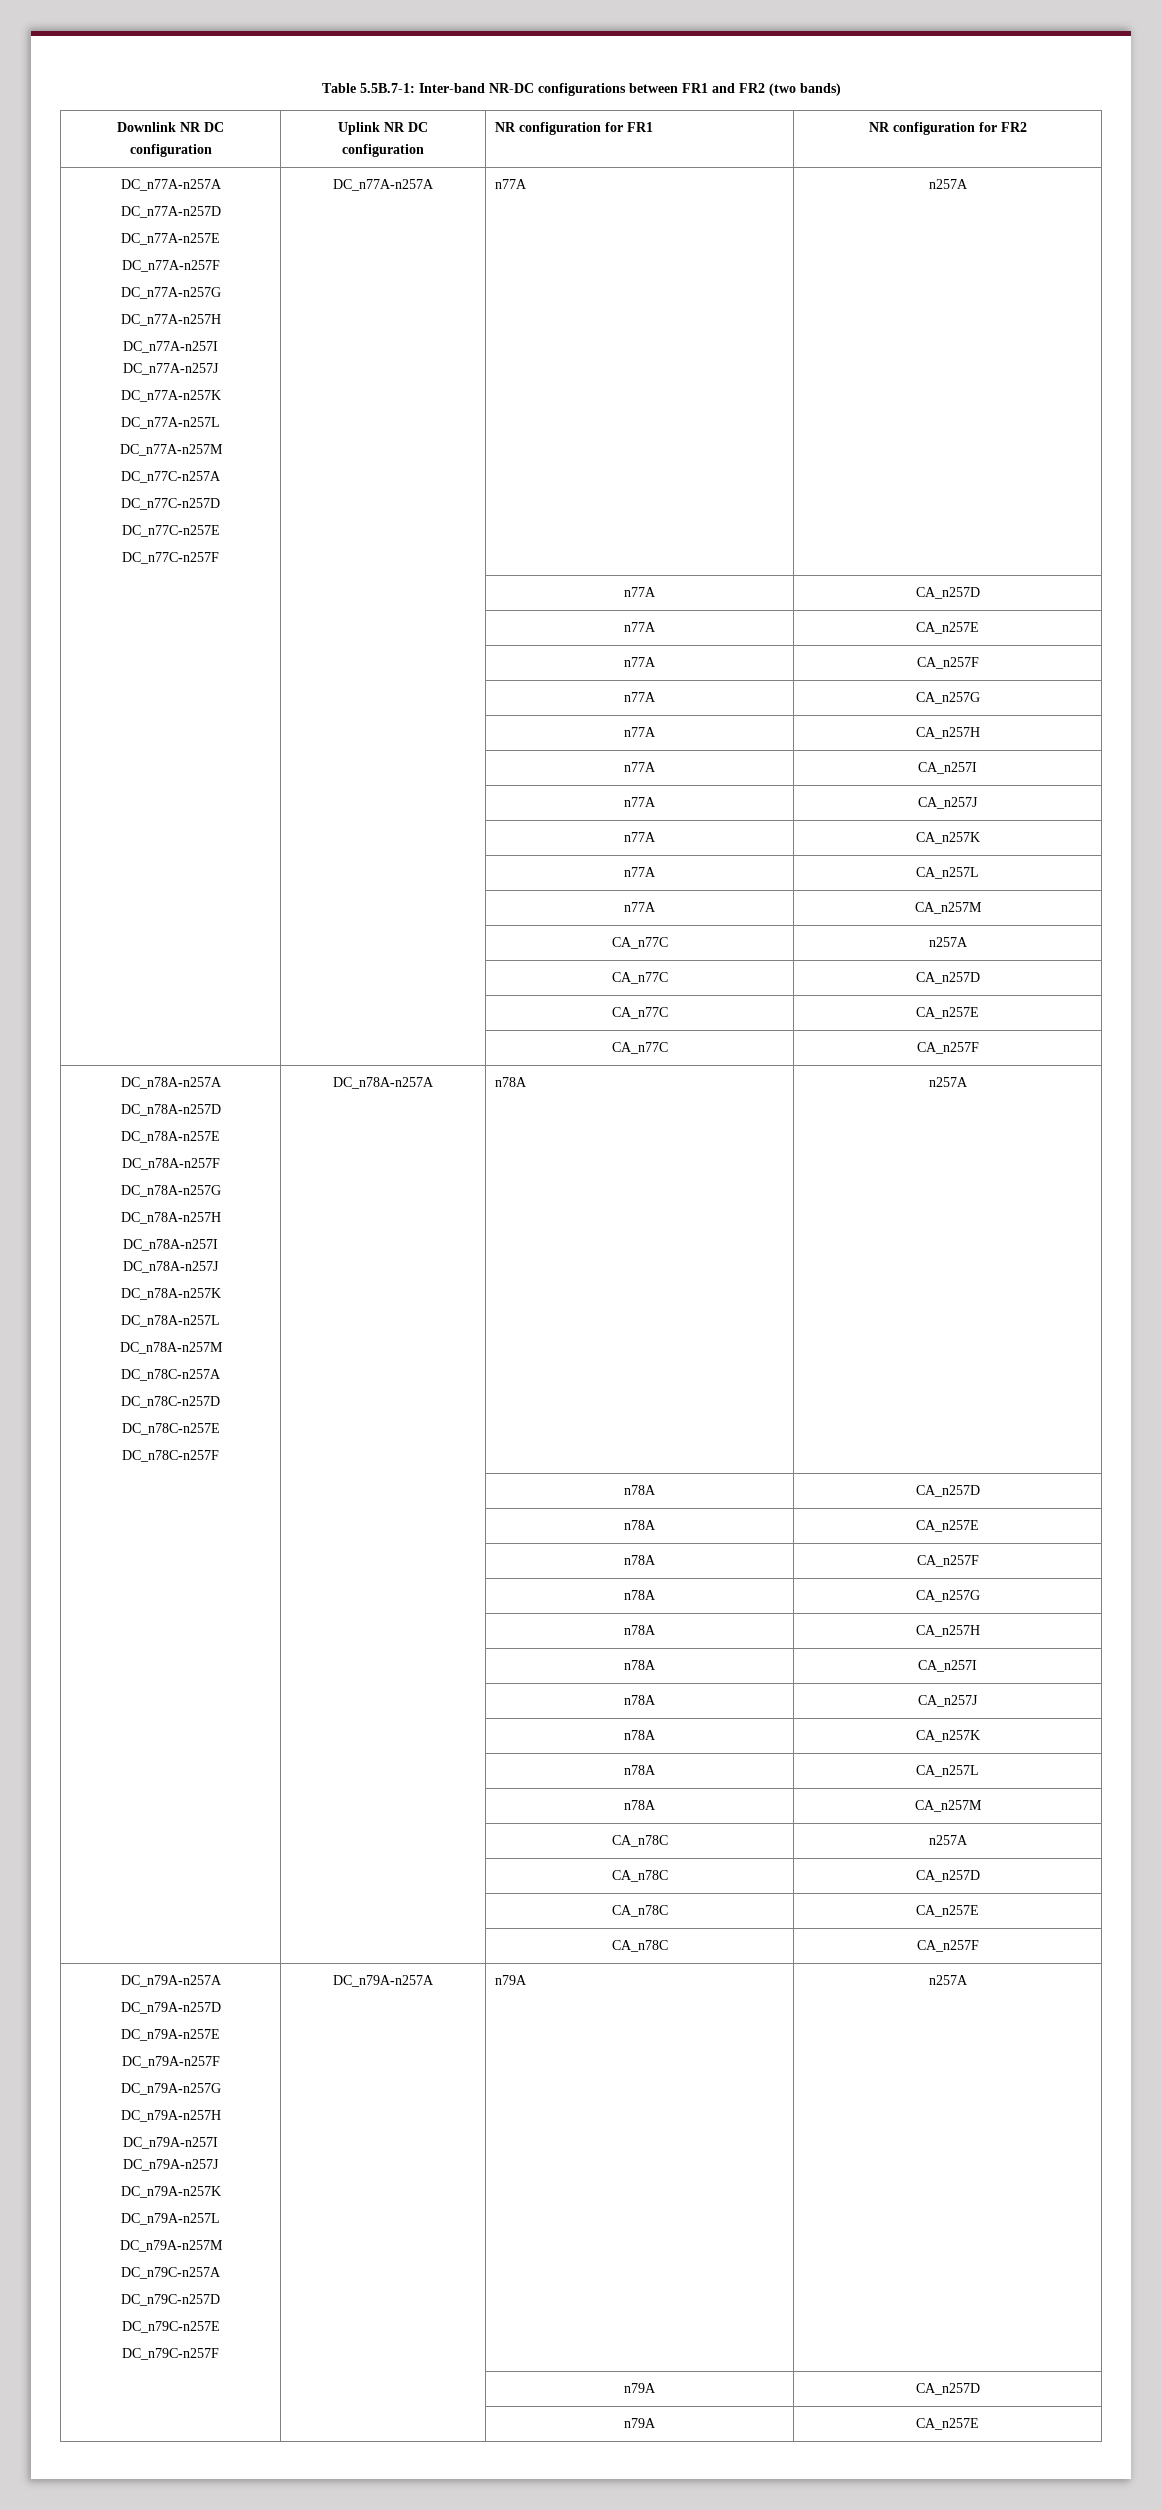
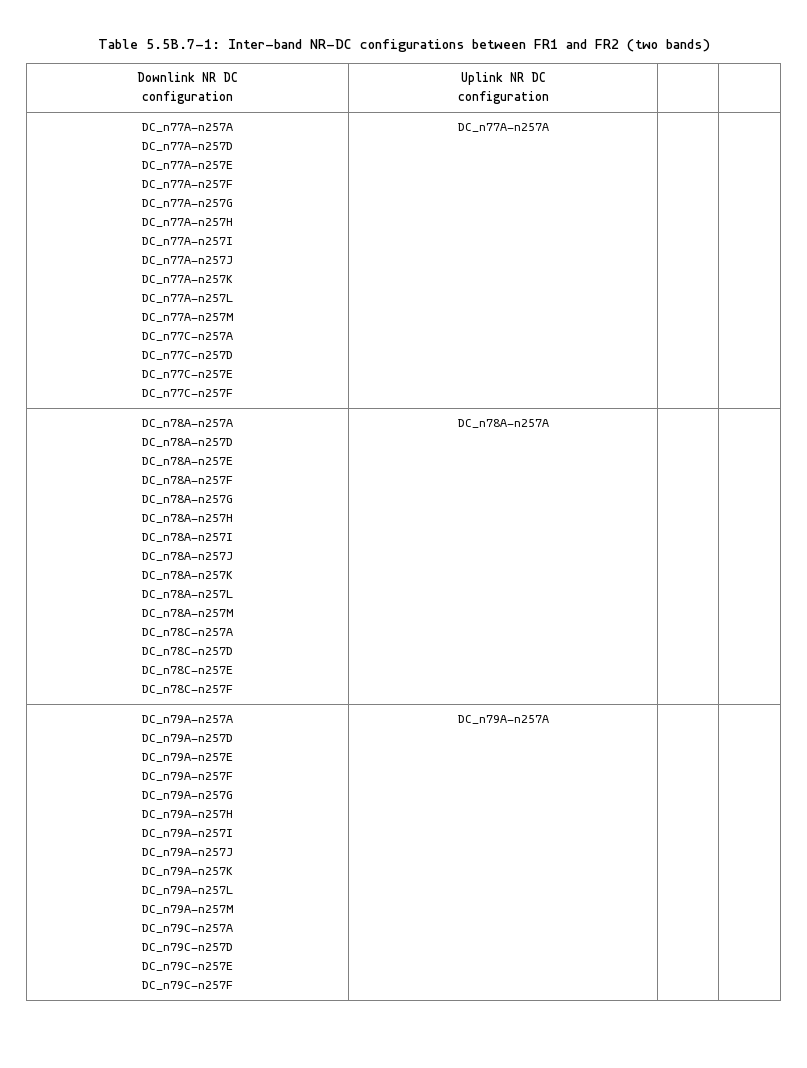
  Downlink NR DC
  configuration | Uplink NR DC
- configuration | NR configuration for FR1 | NR configuration for FR2
+ configuration | |
  DC_n77A-n257A
  DC_n77A-n257D
  DC_n77A-n257E
  DC_n77A-n257F
  DC_n77A-n257G
  DC_n77A-n257H
  DC_n77A-n257I
  DC_n77A-n257J
  DC_n77A-n257K
  DC_n77A-n257L
  DC_n77A-n257M
  DC_n77C-n257A
  DC_n77C-n257D
  DC_n77C-n257E
- DC_n77C-n257F | DC_n77A-n257A | n77A | n257A
- | | n77A | CA_n257D
- | | n77A | CA_n257E
- | | n77A | CA_n257F
- | | n77A | CA_n257G
- | | n77A | CA_n257H
- | | n77A | CA_n257I
- | | n77A | CA_n257J
- | | n77A | CA_n257K
- | | n77A | CA_n257L
- | | n77A | CA_n257M
- | | CA_n77C | n257A
- | | CA_n77C | CA_n257D
- | | CA_n77C | CA_n257E
- | | CA_n77C | CA_n257F
+ DC_n77C-n257F | DC_n77A-n257A | |
  DC_n78A-n257A
  DC_n78A-n257D
  DC_n78A-n257E
  DC_n78A-n257F
  DC_n78A-n257G
  DC_n78A-n257H
  DC_n78A-n257I
  DC_n78A-n257J
  DC_n78A-n257K
  DC_n78A-n257L
  DC_n78A-n257M
  DC_n78C-n257A
  DC_n78C-n257D
  DC_n78C-n257E
- DC_n78C-n257F | DC_n78A-n257A | n78A | n257A
- | | n78A | CA_n257D
- | | n78A | CA_n257E
- | | n78A | CA_n257F
- | | n78A | CA_n257G
- | | n78A | CA_n257H
- | | n78A | CA_n257I
- | | n78A | CA_n257J
- | | n78A | CA_n257K
- | | n78A | CA_n257L
- | | n78A | CA_n257M
- | | CA_n78C | n257A
- | | CA_n78C | CA_n257D
- | | CA_n78C | CA_n257E
- | | CA_n78C | CA_n257F
+ DC_n78C-n257F | DC_n78A-n257A | |
  DC_n79A-n257A
  DC_n79A-n257D
  DC_n79A-n257E
  DC_n79A-n257F
  DC_n79A-n257G
  DC_n79A-n257H
  DC_n79A-n257I
  DC_n79A-n257J
  DC_n79A-n257K
  DC_n79A-n257L
  DC_n79A-n257M
  DC_n79C-n257A
  DC_n79C-n257D
  DC_n79C-n257E
- DC_n79C-n257F | DC_n79A-n257A | n79A | n257A
- | | n79A | CA_n257D
- | | n79A | CA_n257E
+ DC_n79C-n257F | DC_n79A-n257A | |

